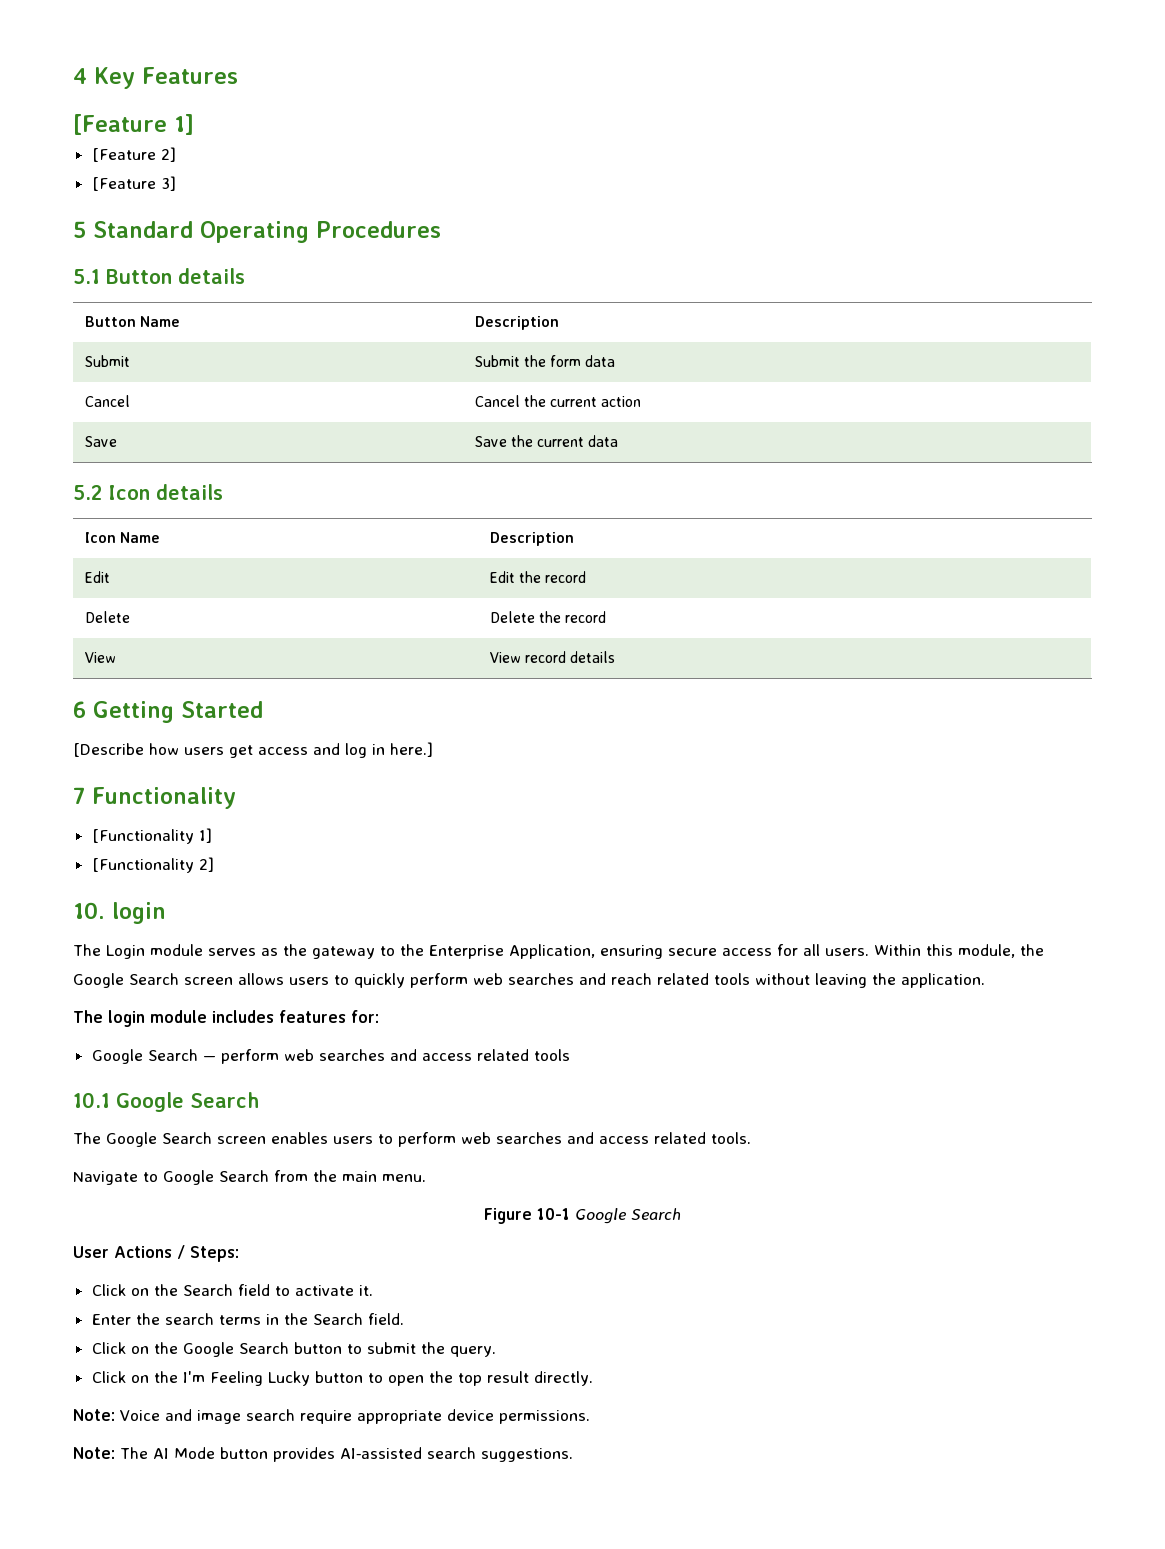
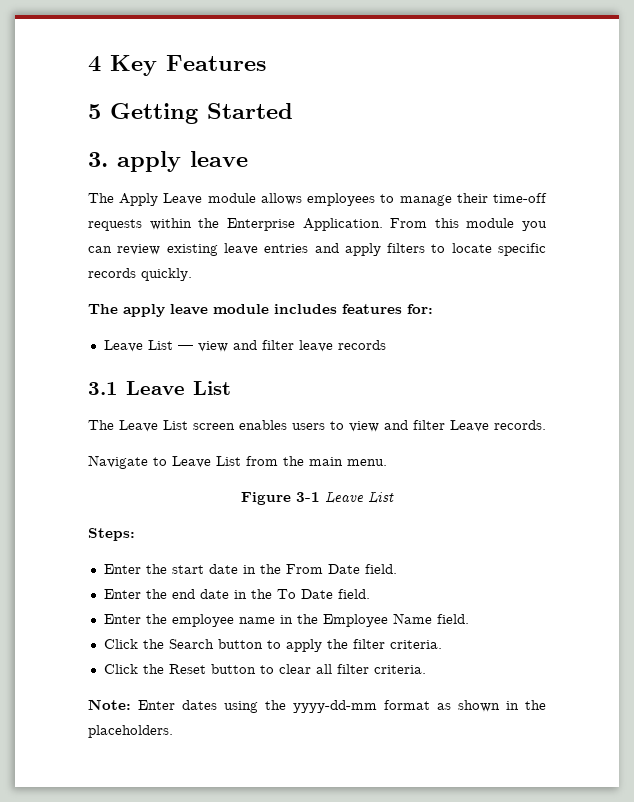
- [Feature 1]
- [Feature 2]
- [Feature 3]
- 5 Standard Operating Procedures
- 5.1 Button details
- Button Name | Description
- Submit | Submit the form data
- Cancel | Cancel the current action
- Save | Save the current data
- 5.2 Icon details
- Icon Name | Description
- Edit | Edit the record
- Delete | Delete the record
- View | View record details
- 6 Getting Started
- [Describe how users get access and log in here.]
- 7 Functionality
- [Functionality 1]
- [Functionality 2]
- 10. login
- The Login module serves as the gateway to the Enterprise Application, ensuring secure access for all users. Within this module, the Google Search screen allows users to quickly perform web searches and reach related tools without leaving the application.
- The login module includes features for:
+ 5 Getting Started
+ 3. apply leave
+ The Apply Leave module allows employees to manage their time‑off requests within the Enterprise Application. From this module you can review existing leave entries and apply filters to locate specific records quickly.
+ The apply leave module includes features for:
- Google Search — perform web searches and access related tools
- 10.1 Google Search
- The Google Search screen enables users to perform web searches and access related tools.
+ Leave List — view and filter leave records
+ 3.1 Leave List
+ The Leave List screen enables users to view and filter Leave records.
- Navigate to Google Search from the main menu.
+ Navigate to Leave List from the main menu.
- Figure 10-1 Google Search
- User Actions / Steps:
- Click on the Search field to activate it.
- Enter the search terms in the Search field.
- Click on the Google Search button to submit the query.
- Click on the I'm Feeling Lucky button to open the top result directly.
- Note: Voice and image search require appropriate device permissions.
- Note: The AI Mode button provides AI‑assisted search suggestions.
+ Figure 3-1 Leave List
+ Steps:
+ Enter the start date in the From Date field.
+ Enter the end date in the To Date field.
+ Enter the employee name in the Employee Name field.
+ Click the Search button to apply the filter criteria.
+ Click the Reset button to clear all filter criteria.
+ Note: Enter dates using the yyyy-dd-mm format as shown in the placeholders.

